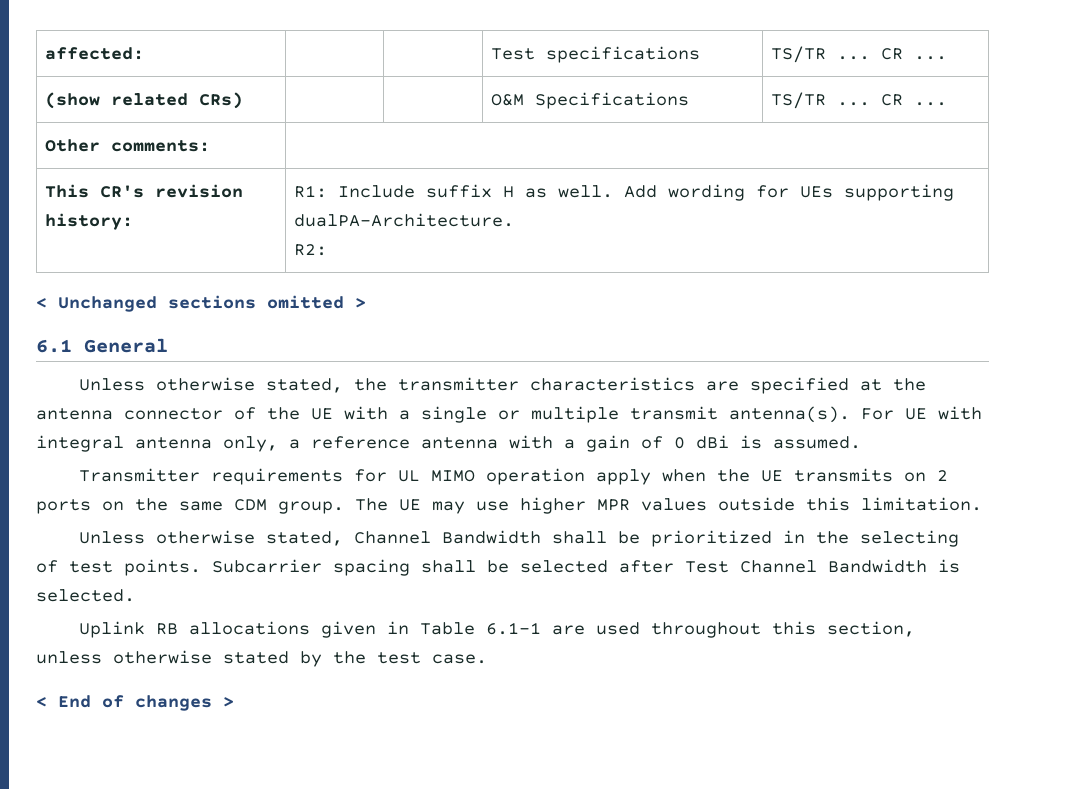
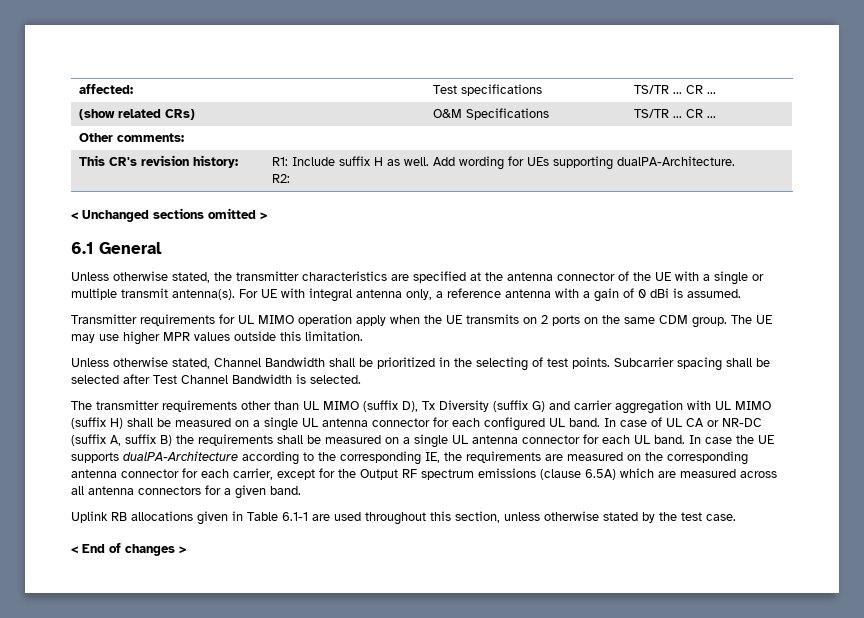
+ The transmitter requirements other than UL MIMO (suffix D), Tx Diversity (suffix G) and carrier aggregation with UL MIMO (suffix H) shall be measured on a single UL antenna connector for each configured UL band. In case of UL CA or NR-DC (suffix A, suffix B) the requirements shall be measured on a single UL antenna connector for each UL band. In case the UE supports dualPA-Architecture according to the corresponding IE, the requirements are measured on the corresponding antenna connector for each carrier, except for the Output RF spectrum emissions (clause 6.5A) which are measured across all antenna connectors for a given band.

